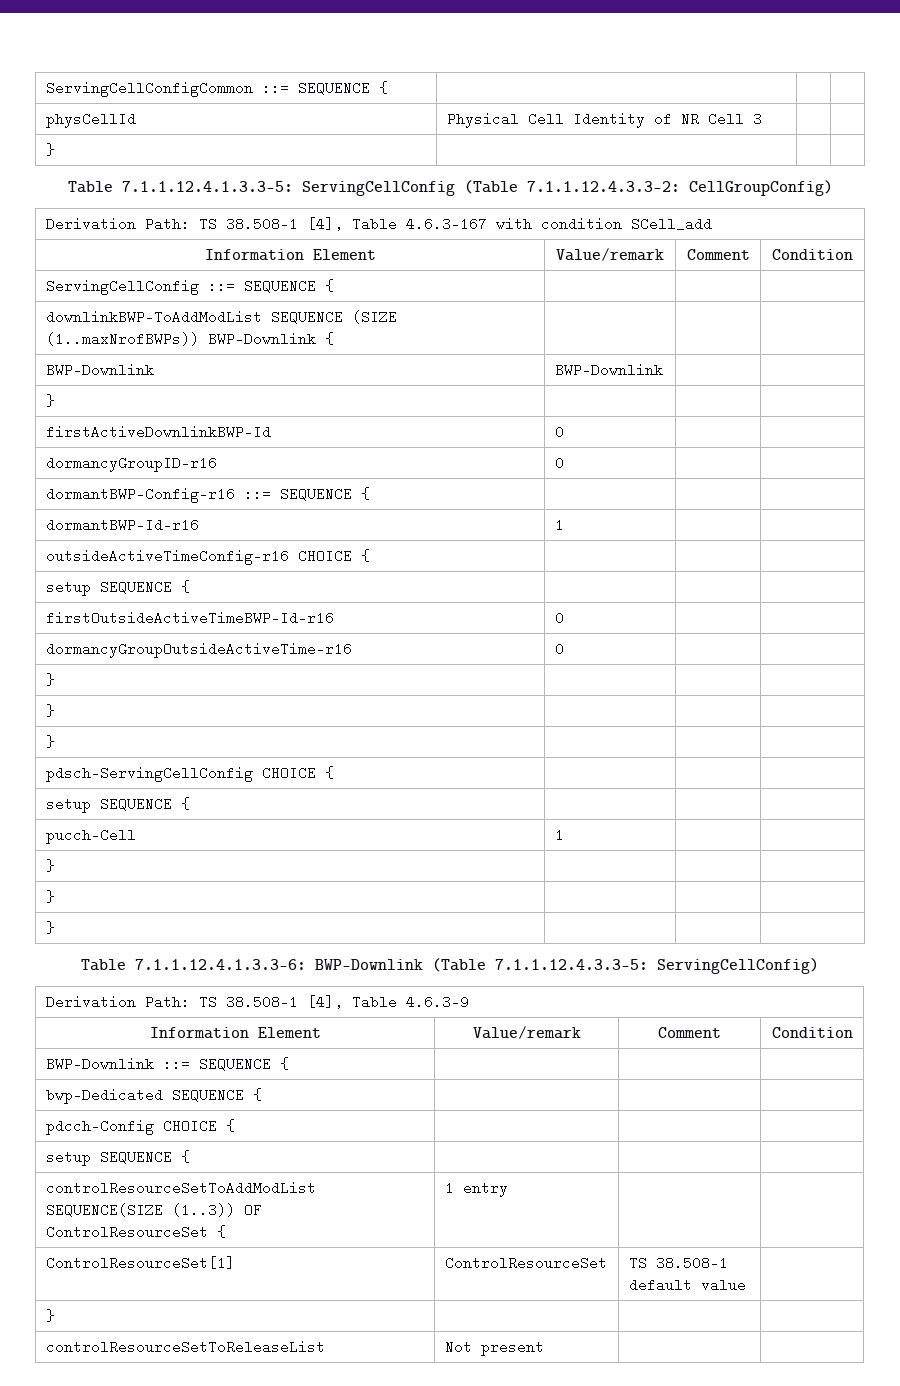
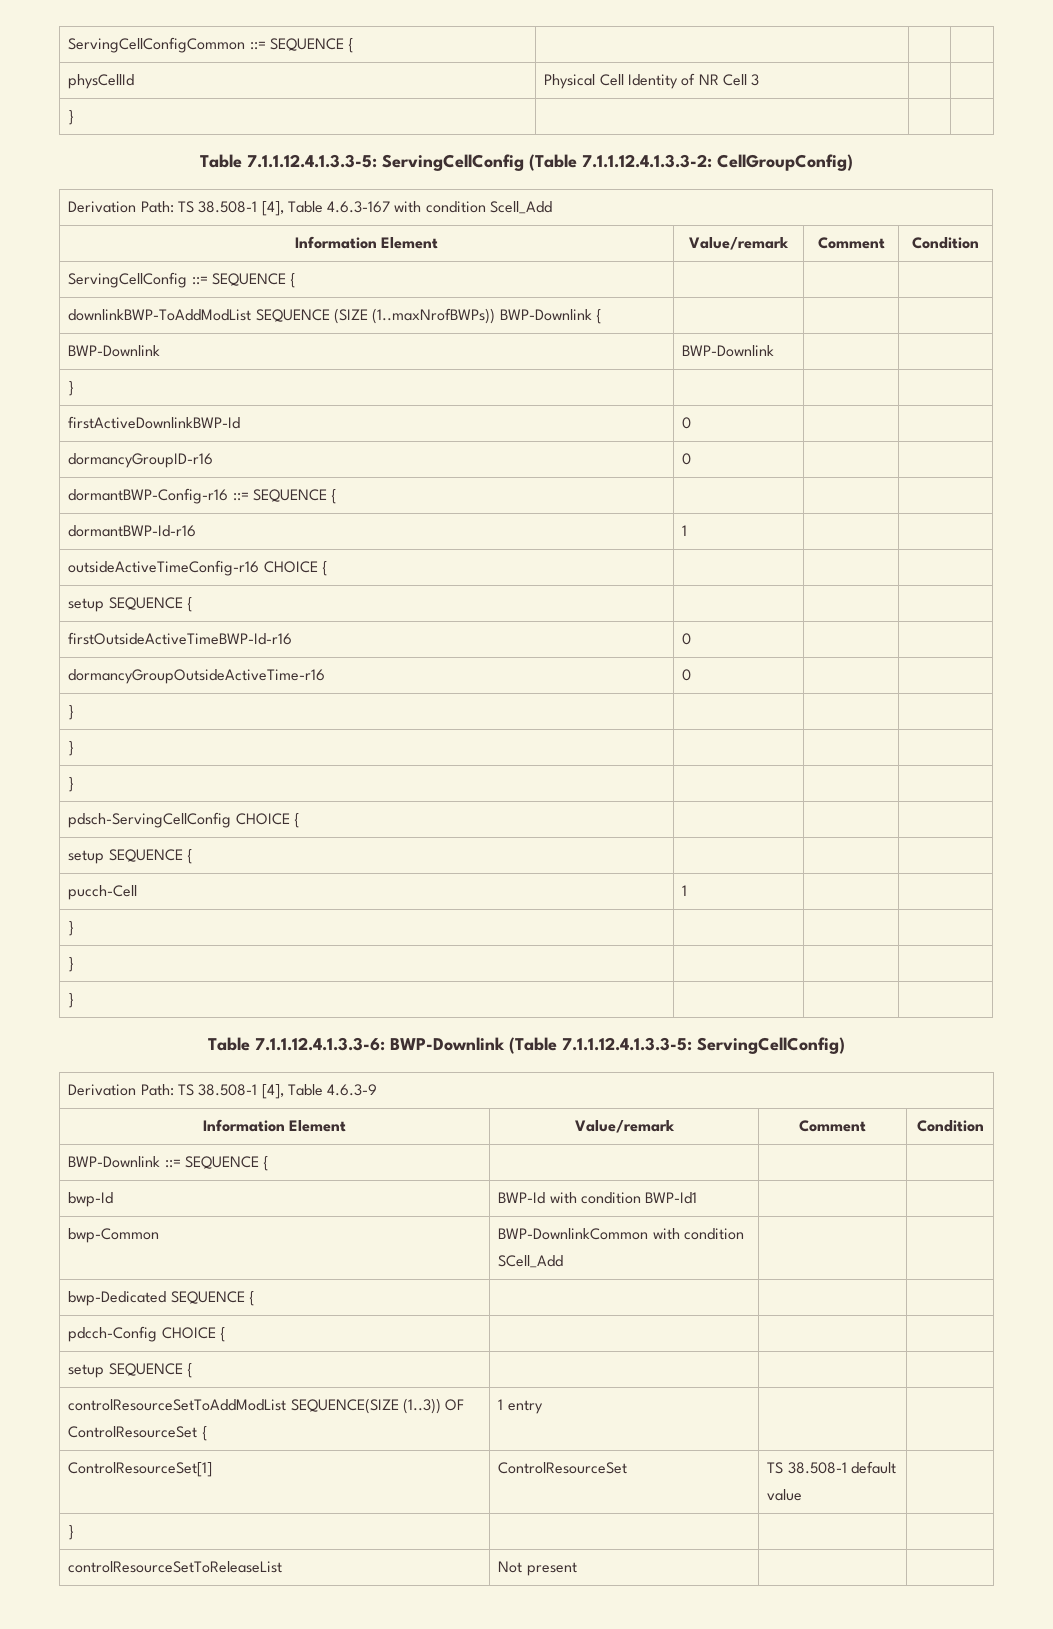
- Table 7.1.1.12.4.1.3.3-5: ServingCellConfig (Table 7.1.1.12.4.3.3-2: CellGroupConfig)
+ Table 7.1.1.12.4.1.3.3-5: ServingCellConfig (Table 7.1.1.12.4.1.3.3-2: CellGroupConfig)
- Derivation Path: TS 38.508-1 [4], Table 4.6.3-167 with condition SCell_add
+ Derivation Path: TS 38.508-1 [4], Table 4.6.3-167 with condition Scell_Add
- Table 7.1.1.12.4.1.3.3-6: BWP-Downlink (Table 7.1.1.12.4.3.3-5: ServingCellConfig)
+ Table 7.1.1.12.4.1.3.3-6: BWP-Downlink (Table 7.1.1.12.4.1.3.3-5: ServingCellConfig)
+ bwp-Id | BWP-Id with condition BWP-Id1 | |
+ bwp-Common | BWP-DownlinkCommon with condition SCell_Add | |

